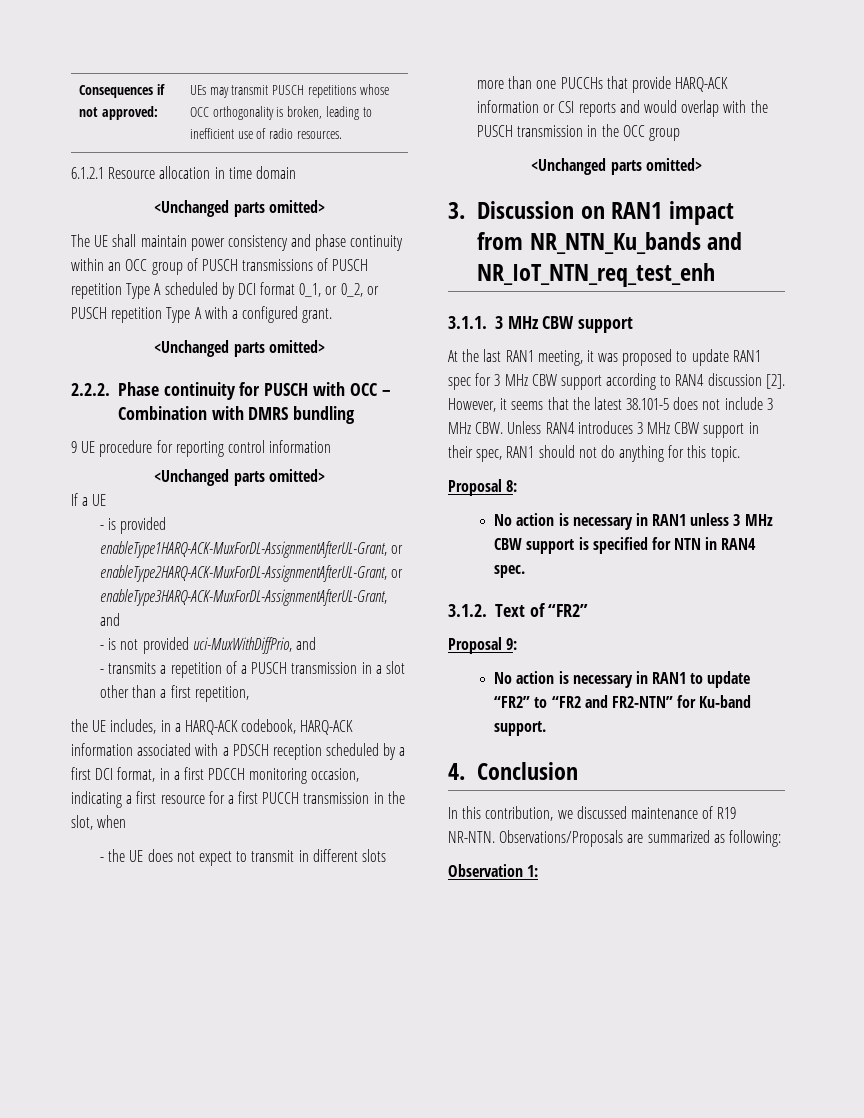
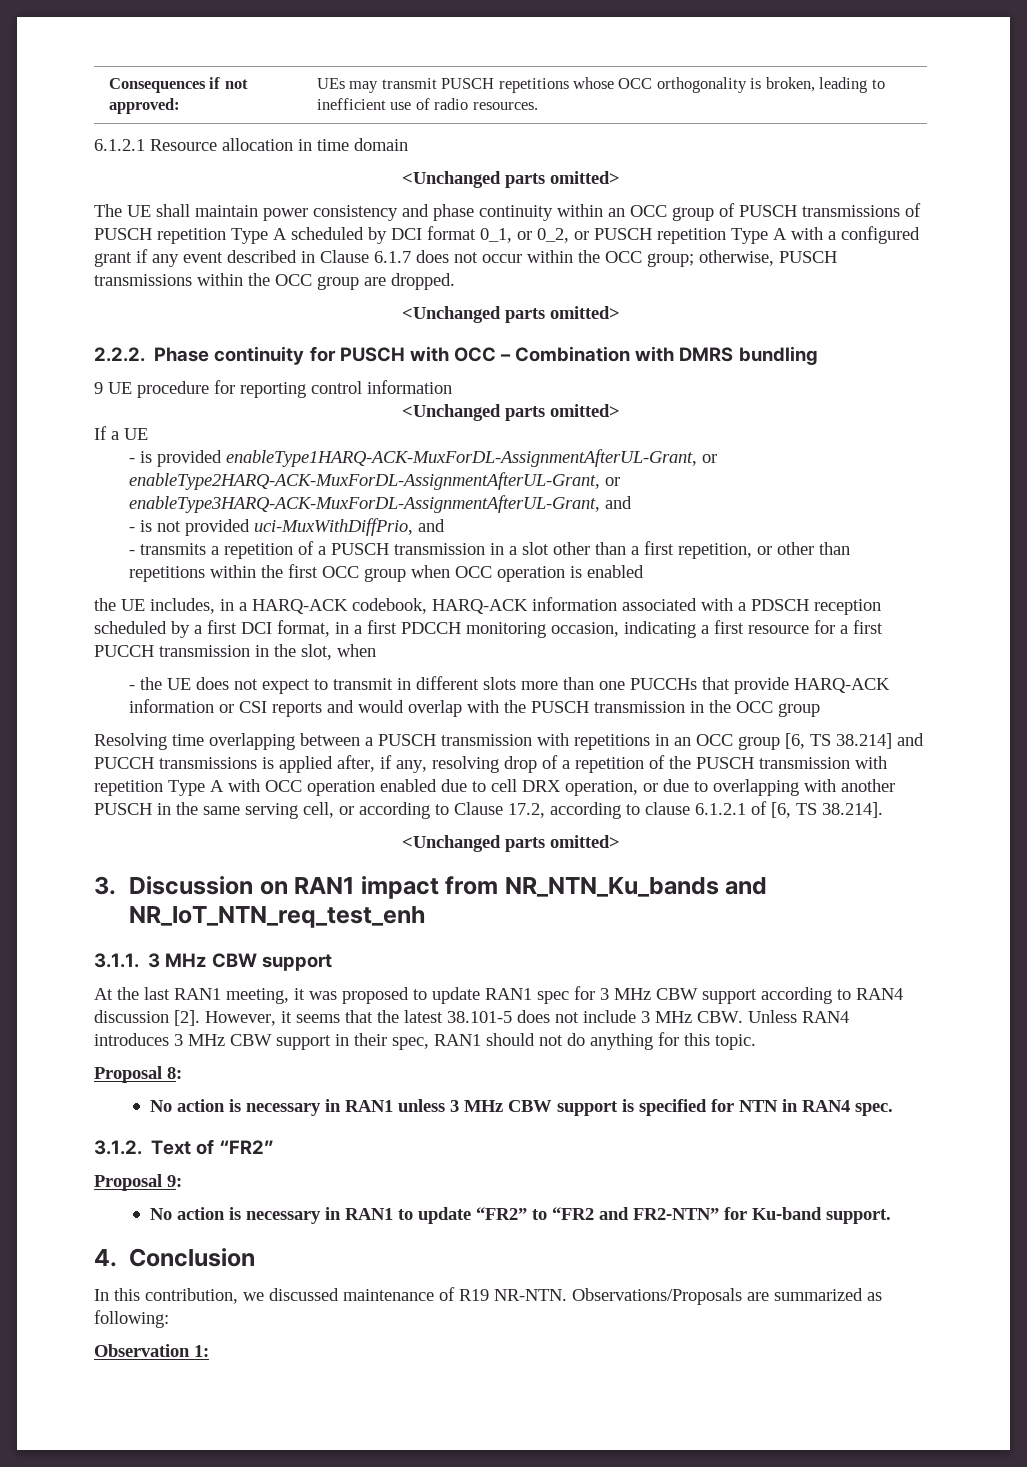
- The UE shall maintain power consistency and phase continuity within an OCC group of PUSCH transmissions of PUSCH repetition Type A scheduled by DCI format 0_1, or 0_2, or PUSCH repetition Type A with a configured grant.
+ The UE shall maintain power consistency and phase continuity within an OCC group of PUSCH transmissions of PUSCH repetition Type A scheduled by DCI format 0_1, or 0_2, or PUSCH repetition Type A with a configured grant if any event described in Clause 6.1.7 does not occur within the OCC group; otherwise, PUSCH transmissions within the OCC group are dropped.
- - transmits a repetition of a PUSCH transmission in a slot other than a first repetition,
+ - transmits a repetition of a PUSCH transmission in a slot other than a first repetition, or other than repetitions within the first OCC group when OCC operation is enabled
+ Resolving time overlapping between a PUSCH transmission with repetitions in an OCC group [6, TS 38.214] and PUCCH transmissions is applied after, if any, resolving drop of a repetition of the PUSCH transmission with repetition Type A with OCC operation enabled due to cell DRX operation, or due to overlapping with another PUSCH in the same serving cell, or according to Clause 17.2, according to clause 6.1.2.1 of [6, TS 38.214].

